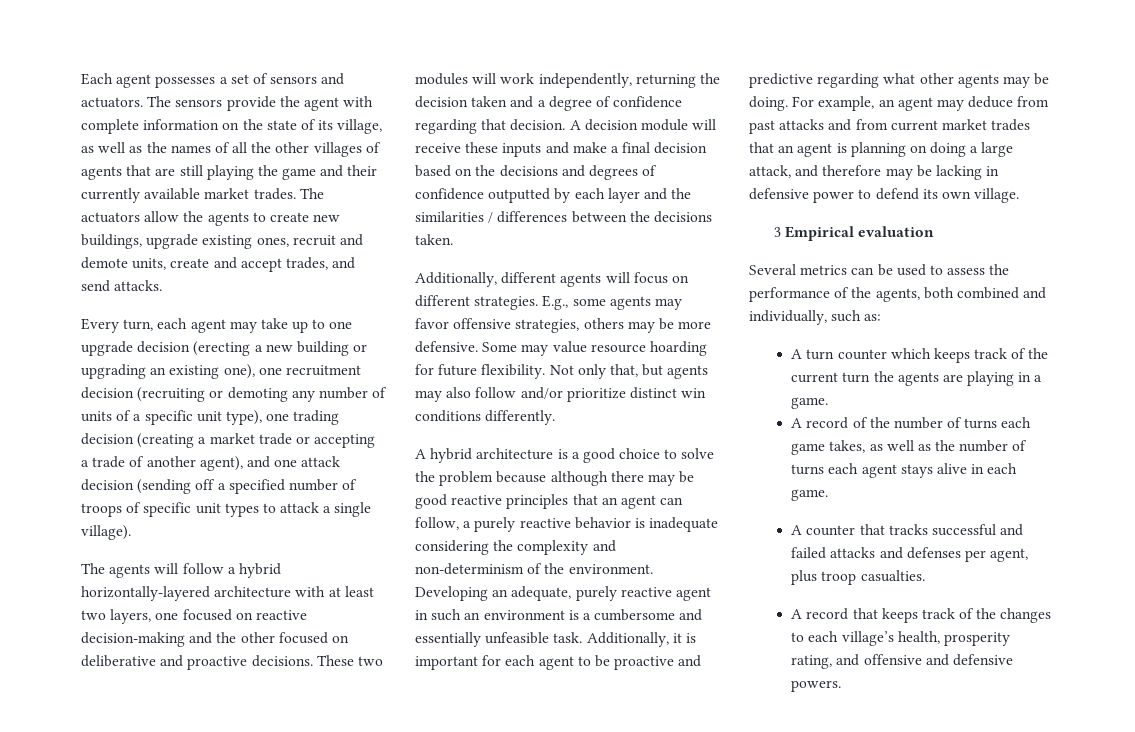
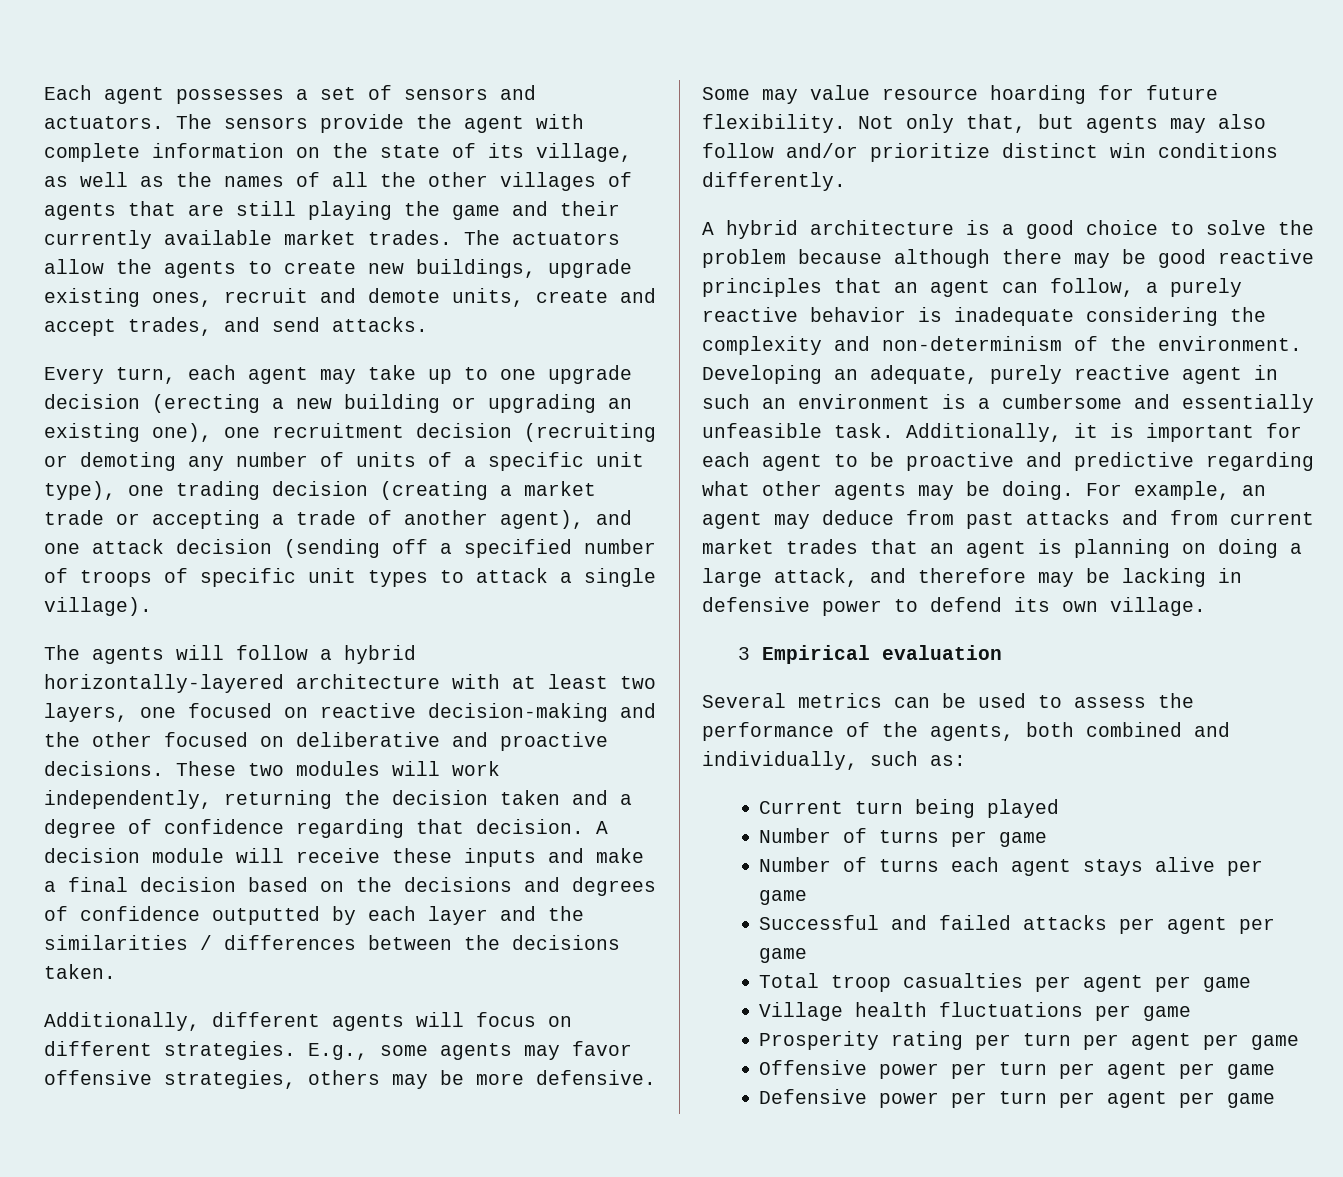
- A turn counter which keeps track of the current turn the agents are playing in a game.
- A record of the number of turns each game takes, as well as the number of turns each agent stays alive in each game.
- A counter that tracks successful and failed attacks and defenses per agent, plus troop casualties.
- A record that keeps track of the changes to each village’s health, prosperity rating, and offensive and defensive powers.
+ Current turn being played
+ Number of turns per game
+ Number of turns each agent stays alive per game
+ Successful and failed attacks per agent per game
+ Total troop casualties per agent per game
+ Village health fluctuations per game
+ Prosperity rating per turn per agent per game
+ Offensive power per turn per agent per game
+ Defensive power per turn per agent per game

